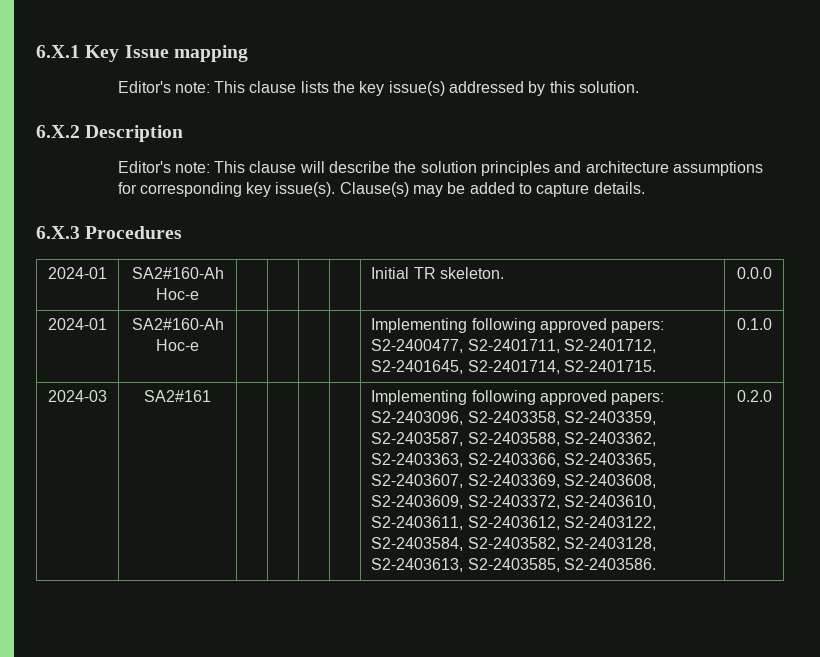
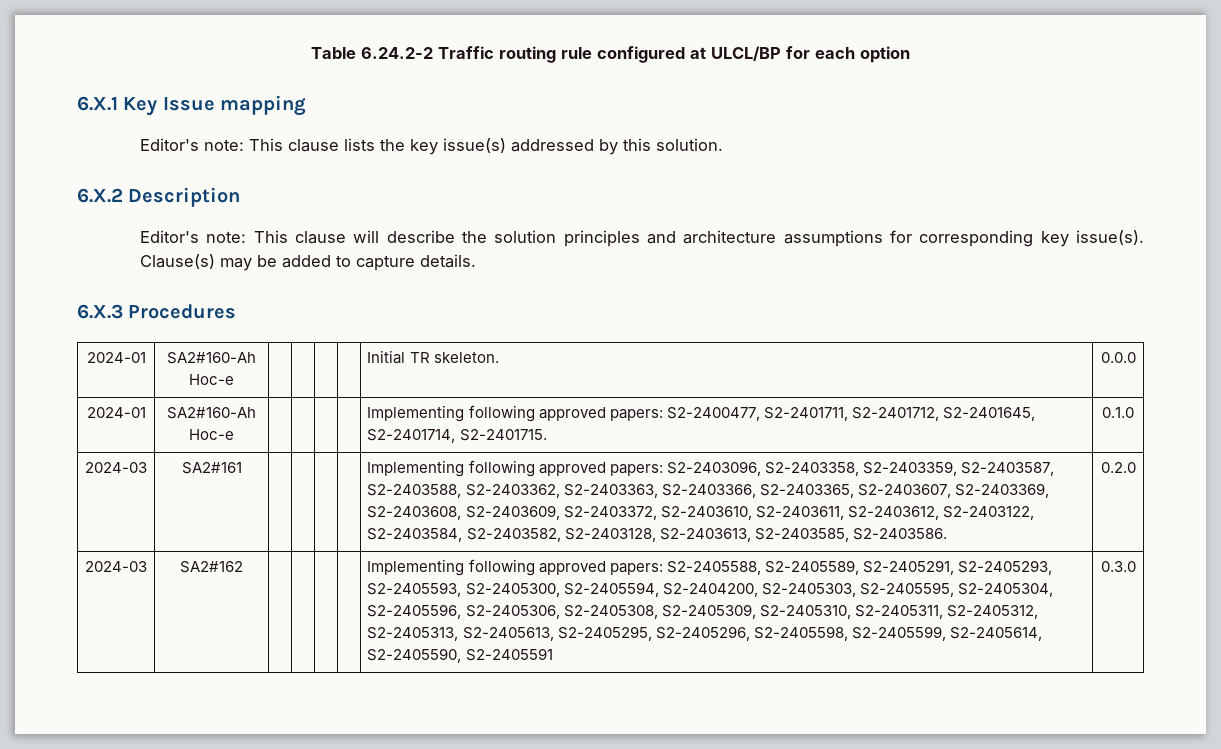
+ Table 6.24.2-2 Traffic routing rule configured at ULCL/BP for each option
+ 2024-03 | SA2#162 | | | | | Implementing following approved papers: S2-2405588, S2-2405589, S2-2405291, S2-2405293, S2-2405593, S2-2405300, S2-2405594, S2-2404200, S2-2405303, S2-2405595, S2-2405304, S2-2405596, S2-2405306, S2-2405308, S2-2405309, S2-2405310, S2-2405311, S2-2405312, S2-2405313, S2-2405613, S2-2405295, S2-2405296, S2-2405598, S2-2405599, S2-2405614, S2-2405590, S2-2405591 | 0.3.0

